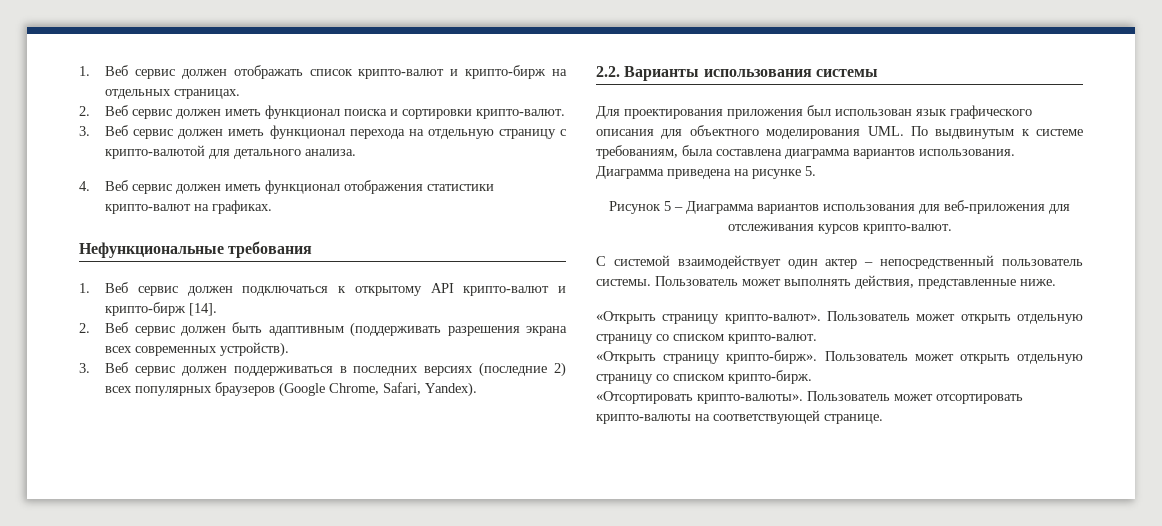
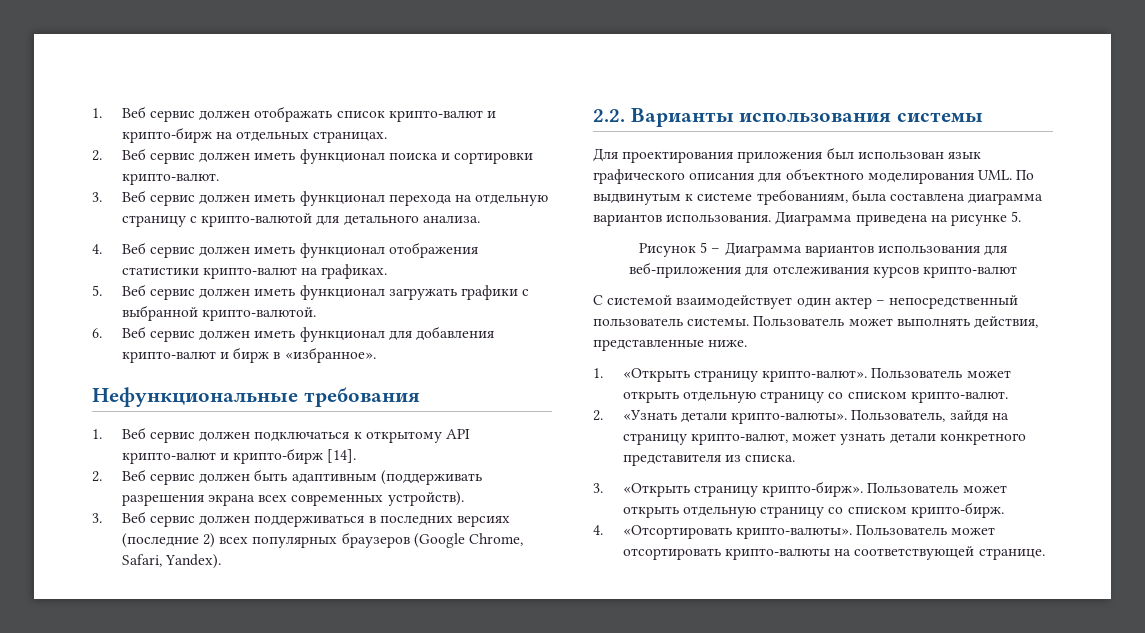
+ 5. Веб сервис должен иметь функционал загружать графики с выбранной крипто-валютой.
+ 6. Веб сервис должен иметь функционал для добавления крипто-валют и бирж в «избранное».
- Рисунок 5 – Диаграмма вариантов использования для веб-приложения для отслеживания курсов крипто-валют.
+ Рисунок 5 – Диаграмма вариантов использования для веб-приложения для отслеживания курсов крипто-валют
- «Открыть страницу крипто-валют».
+ 1. «Открыть страницу крипто-валют».
- «Открыть страницу крипто-бирж».
+ 2. «Узнать детали крипто-валюты». Пользователь, зайдя на страницу крипто-валют, может узнать детали конкретного представителя из списка.
+ 3. «Открыть страницу крипто-бирж».
- «Отсортировать крипто-валюты».
+ 4. «Отсортировать крипто-валюты».

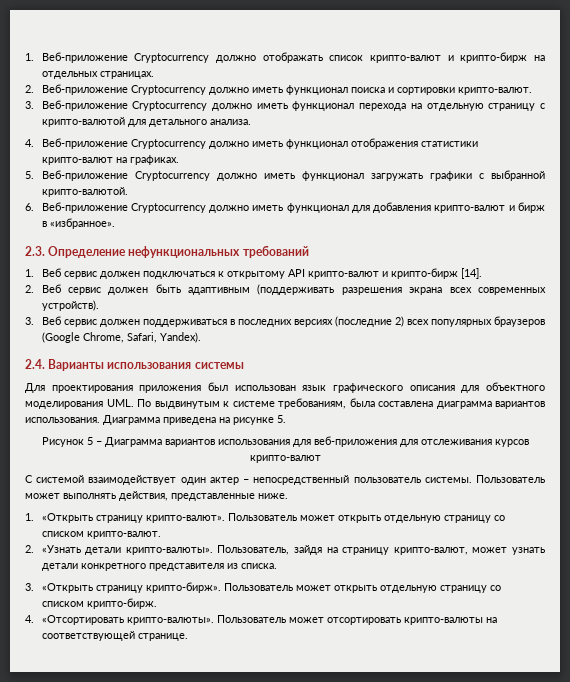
- 1. Веб сервис должен отображать список крипто-валют и крипто-бирж на отдельных страницах.
+ 1. Веб-приложение Cryptocurrency должно отображать список крипто-валют и крипто-бирж на отдельных страницах.
- 2. Веб сервис должен иметь функционал поиска и сортировки крипто-валют.
+ 2. Веб-приложение Cryptocurrency должно иметь функционал поиска и сортировки крипто-валют.
- 3. Веб сервис должен иметь функционал перехода на отдельную страницу с крипто-валютой для детального анализа.
+ 3. Веб-приложение Cryptocurrency должно иметь функционал перехода на отдельную страницу с крипто-валютой для детального анализа.
- 4. Веб сервис должен иметь функционал отображения статистики крипто-валют на графиках.
+ 4. Веб-приложение Cryptocurrency должно иметь функционал отображения статистики крипто-валют на графиках.
- 5. Веб сервис должен иметь функционал загружать графики с выбранной крипто-валютой.
+ 5. Веб-приложение Cryptocurrency должно иметь функционал загружать графики с выбранной крипто-валютой.
- 6. Веб сервис должен иметь функционал для добавления крипто-валют и бирж в «избранное».
+ 6. Веб-приложение Cryptocurrency должно иметь функционал для добавления крипто-валют и бирж в «избранное».
- Нефункциональные требования
+ 2.3. Определение нефункциональных требований
- 2.2. Варианты использования системы
+ 2.4. Варианты использования системы

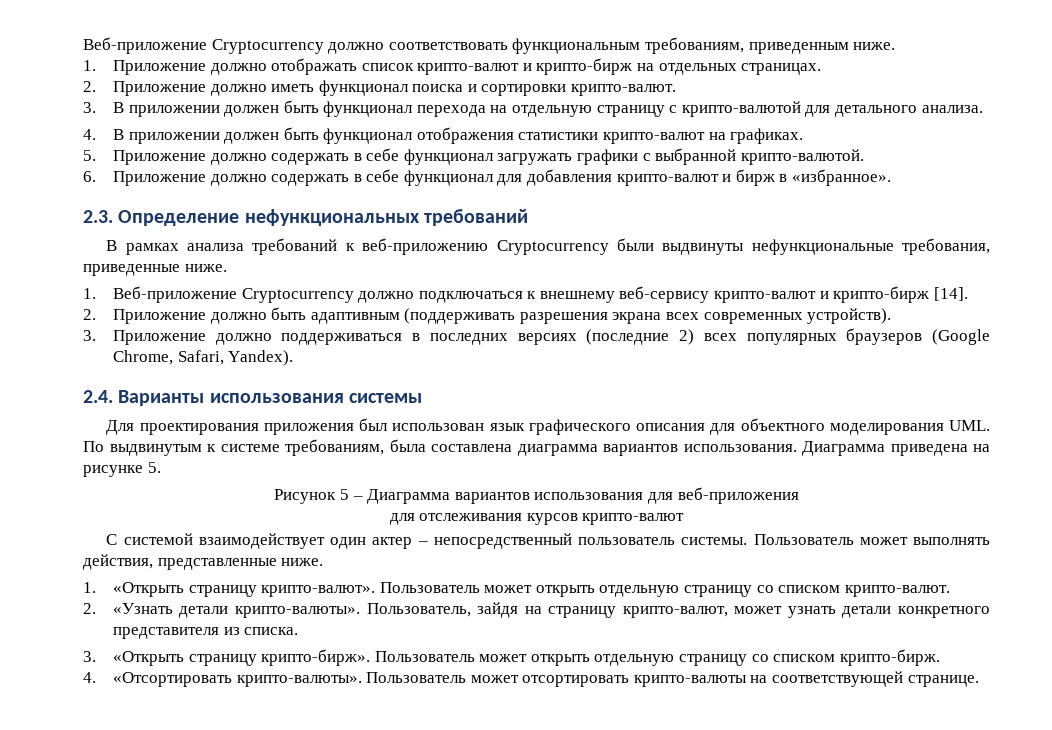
- 1. Веб-приложение Cryptocurrency должно отображать список крипто-валют и крипто-бирж на отдельных страницах.
+ Веб-приложение Cryptocurrency должно соответствовать функциональным требованиям, приведенным ниже.
+ 1. Приложение должно отображать список крипто-валют и крипто-бирж на отдельных страницах.
- 2. Веб-приложение Cryptocurrency должно иметь функционал поиска и сортировки крипто-валют.
+ 2. Приложение должно иметь функционал поиска и сортировки крипто-валют.
- 3. Веб-приложение Cryptocurrency должно иметь функционал перехода на отдельную страницу с крипто-валютой для детального анализа.
+ 3. В приложении должен быть функционал перехода на отдельную страницу с крипто-валютой для детального анализа.
- 4. Веб-приложение Cryptocurrency должно иметь функционал отображения статистики крипто-валют на графиках.
+ 4. В приложении должен быть функционал отображения статистики крипто-валют на графиках.
- 5. Веб-приложение Cryptocurrency должно иметь функционал загружать графики с выбранной крипто-валютой.
+ 5. Приложение должно содержать в себе функционал загружать графики с выбранной крипто-валютой.
- 6. Веб-приложение Cryptocurrency должно иметь функционал для добавления крипто-валют и бирж в «избранное».
+ 6. Приложение должно содержать в себе функционал для добавления крипто-валют и бирж в «избранное».
- 1. Веб сервис должен подключаться к открытому API крипто-валют и крипто-бирж [14].
+ В рамках анализа требований к веб-приложению Cryptocurrency были выдвинуты нефункциональные требования, приведенные ниже.
+ 1. Веб-приложение Cryptocurrency должно подключаться к внешнему веб-сервису крипто-валют и крипто-бирж [14].
- 2. Веб сервис должен быть адаптивным (поддерживать разрешения экрана всех современных устройств).
+ 2. Приложение должно быть адаптивным (поддерживать разрешения экрана всех современных устройств).
- 3. Веб сервис должен поддерживаться в последних версиях (последние 2) всех популярных браузеров (Google Chrome, Safari, Yandex).
+ 3. Приложение должно поддерживаться в последних версиях (последние 2) всех популярных браузеров (Google Chrome, Safari, Yandex).
- Рисунок 5 – Диаграмма вариантов использования для веб-приложения для отслеживания курсов крипто-валют
+ Рисунок 5 – Диаграмма вариантов использования для веб-приложения
+ для отслеживания курсов крипто-валют

